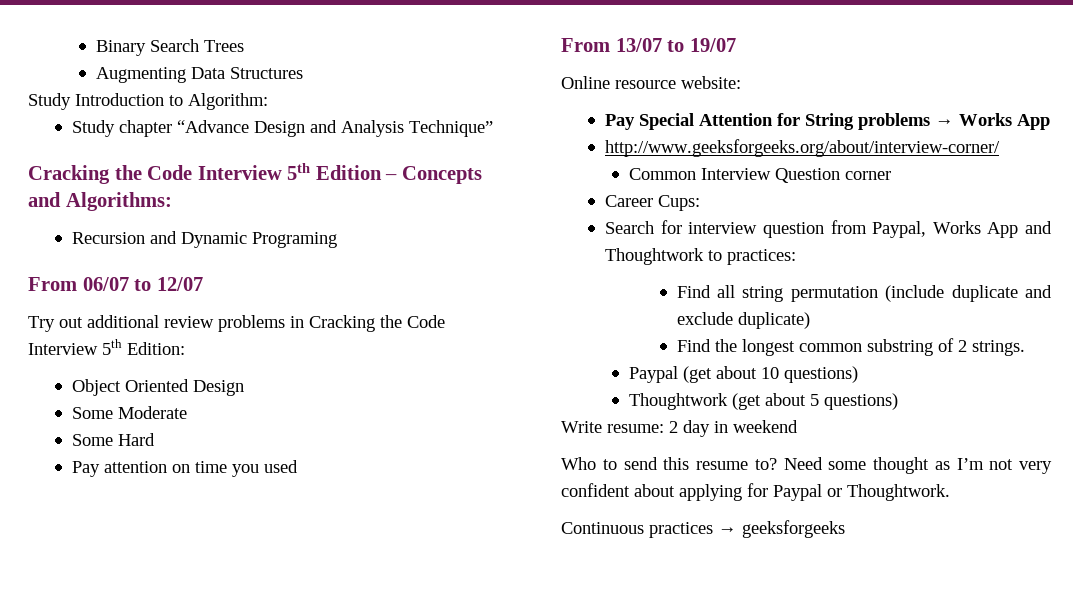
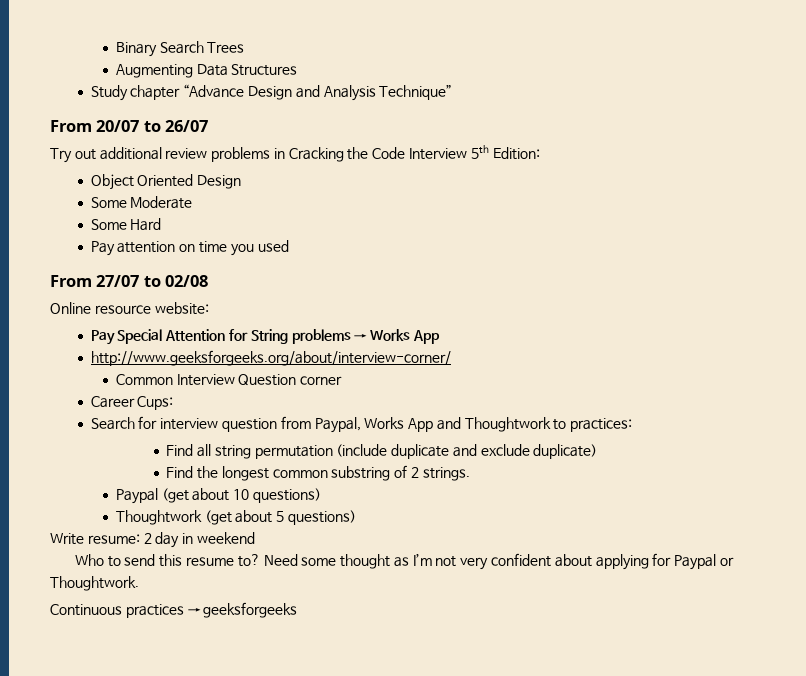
- Study Introduction to Algorithm:
- Cracking the Code Interview 5th Edition – Concepts and Algorithms:
- Recursion and Dynamic Programing
- From 06/07 to 12/07
+ From 20/07 to 26/07
- From 13/07 to 19/07
+ From 27/07 to 02/08

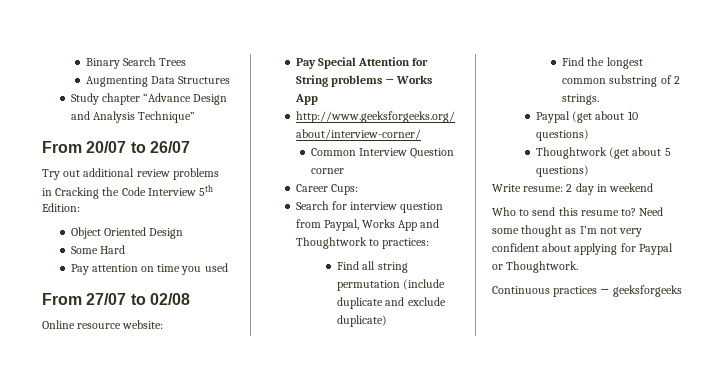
- Some Moderate

